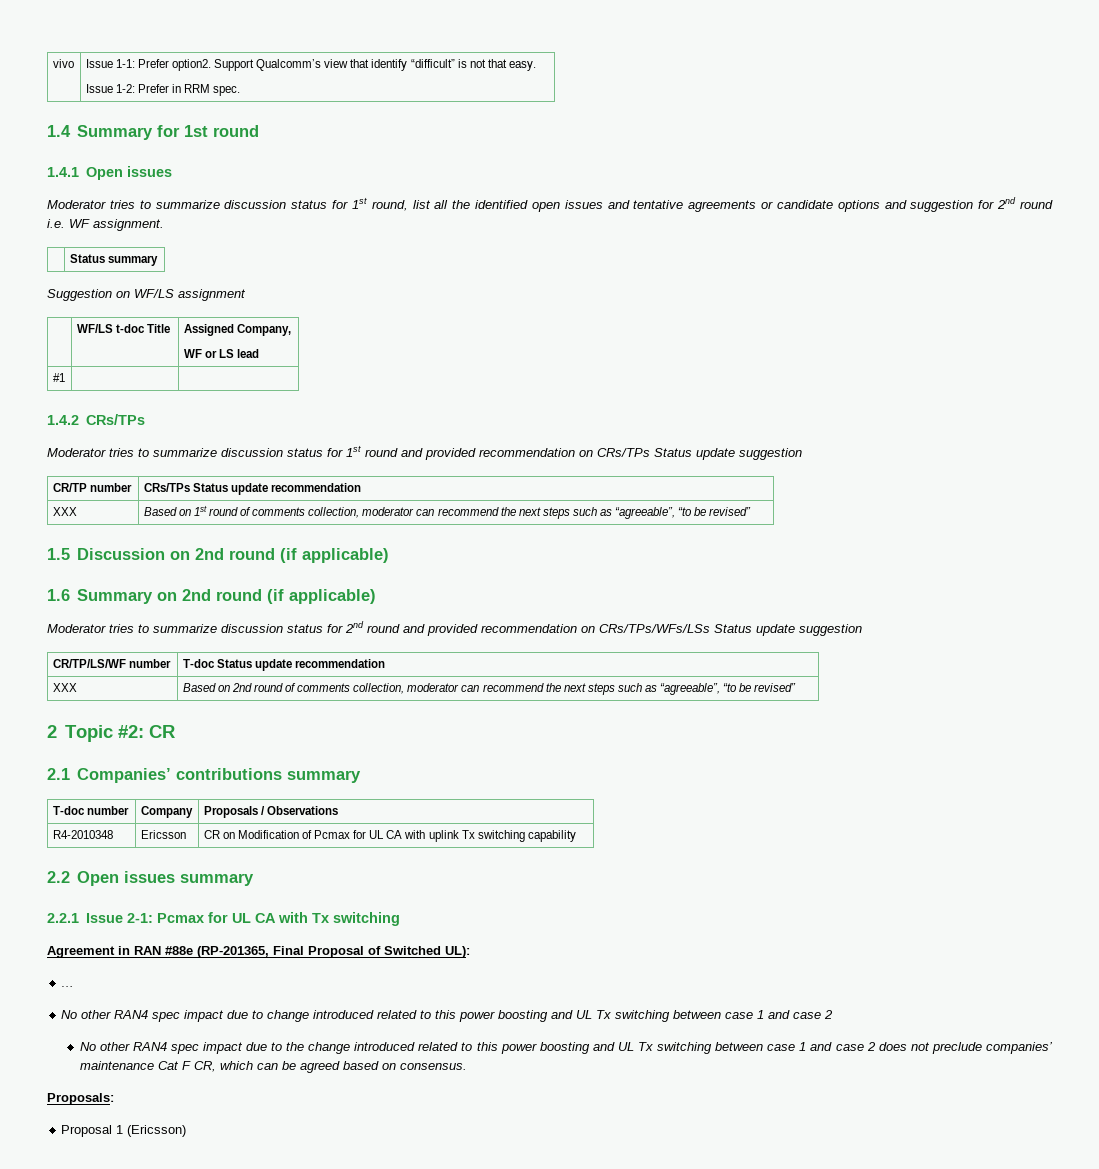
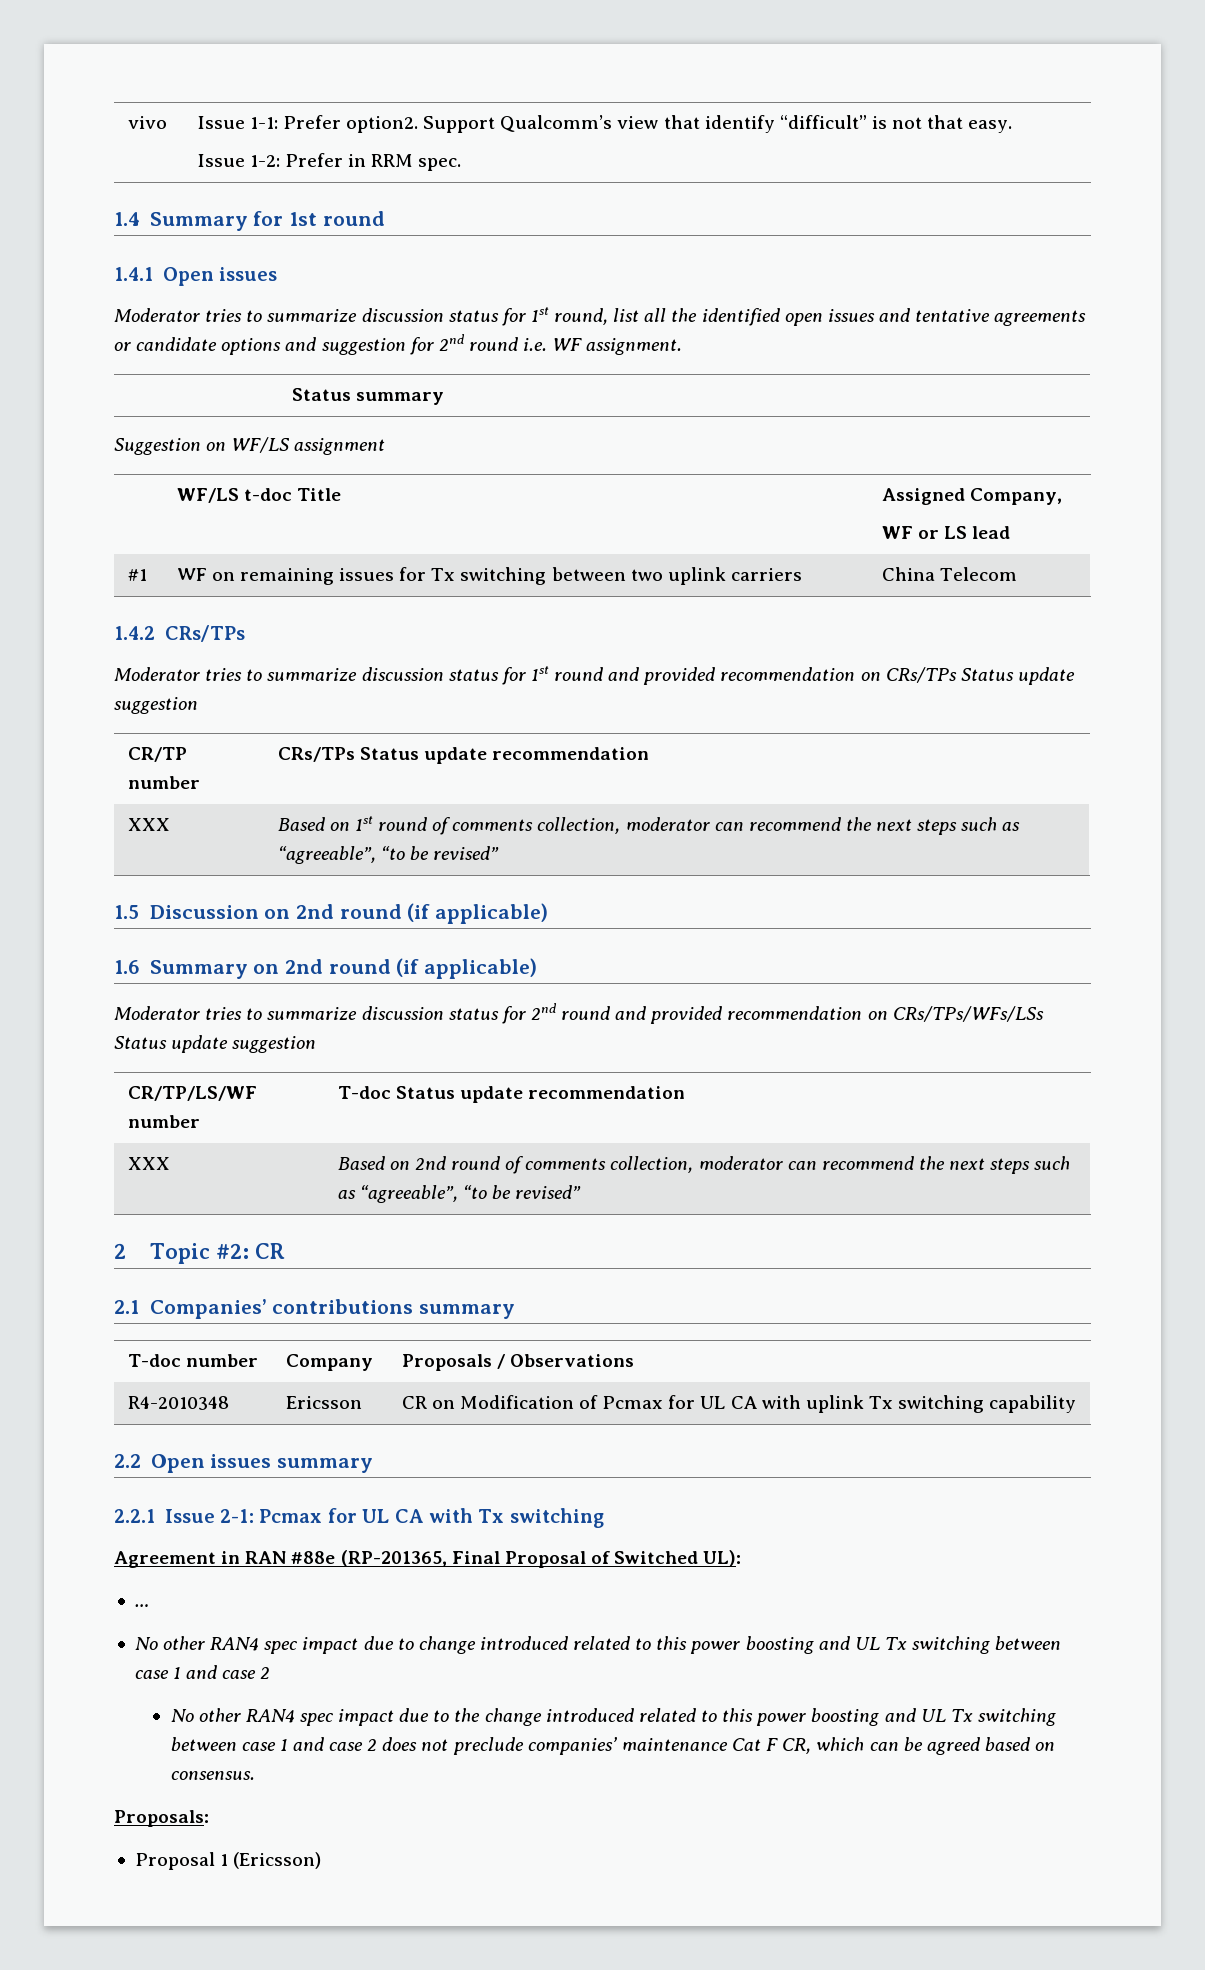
- #1 | |
+ #1 | WF on remaining issues for Tx switching between two uplink carriers | China Telecom

